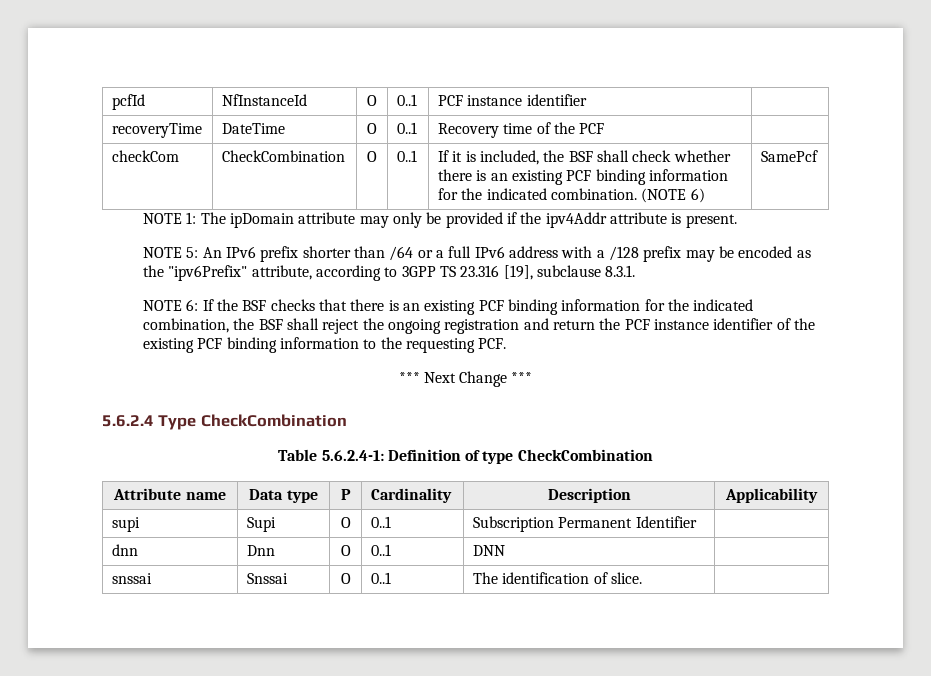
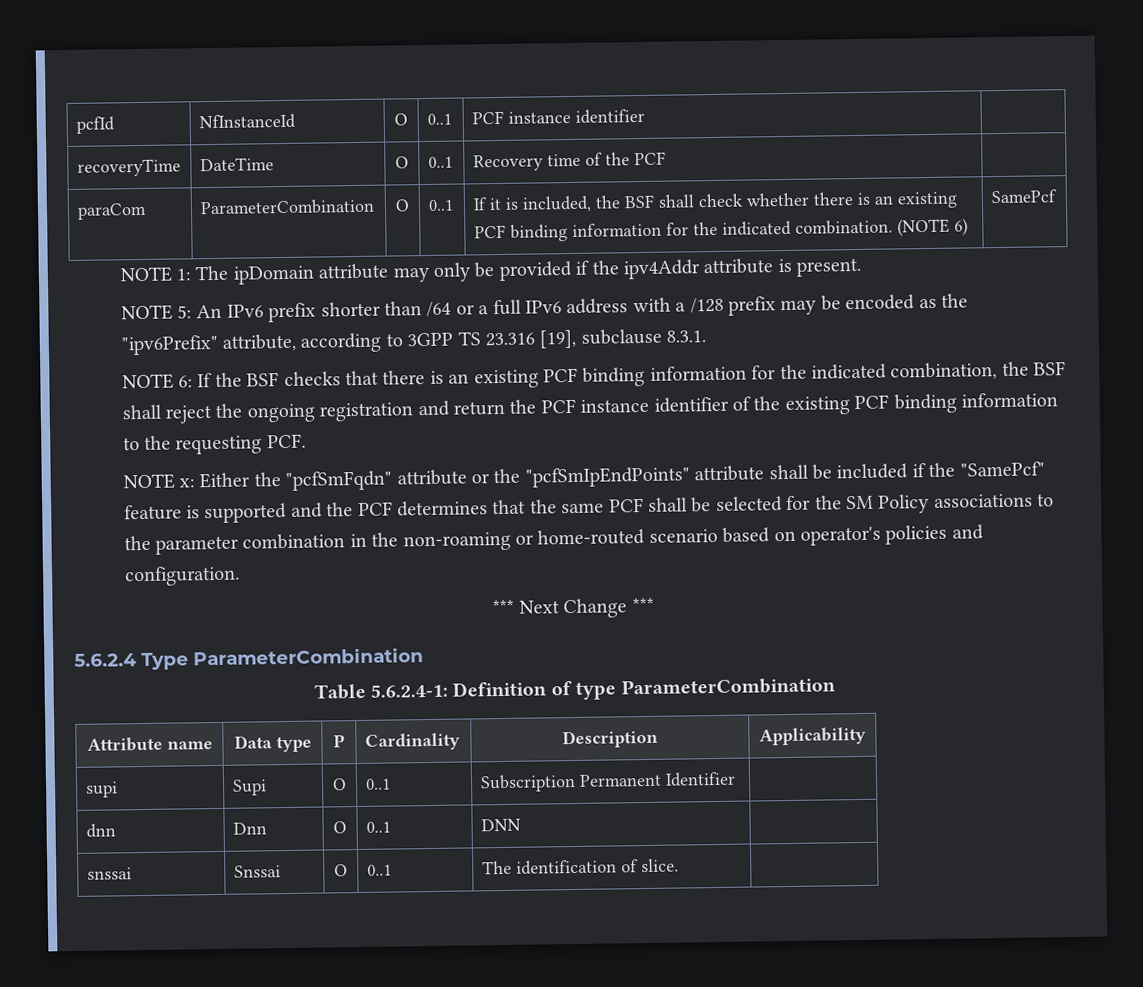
- checkCom | CheckCombination | O | 0..1 | If it is included, the BSF shall check whether there is an existing PCF binding information for the indicated combination. (NOTE 6) | SamePcf
+ paraCom | ParameterCombination | O | 0..1 | If it is included, the BSF shall check whether there is an existing PCF binding information for the indicated combination. (NOTE 6) | SamePcf
+ NOTE x: Either the "pcfSmFqdn" attribute or the "pcfSmIpEndPoints" attribute shall be included if the "SamePcf" feature is supported and the PCF determines that the same PCF shall be selected for the SM Policy associations to the parameter combination in the non-roaming or home-routed scenario based on operator's policies and configuration.
- 5.6.2.4 Type CheckCombination
+ 5.6.2.4 Type ParameterCombination
- Table 5.6.2.4-1: Definition of type CheckCombination
+ Table 5.6.2.4-1: Definition of type ParameterCombination

